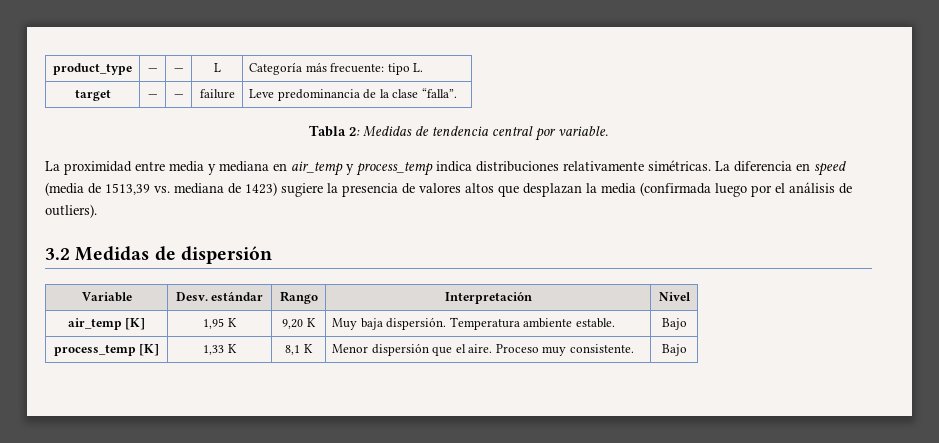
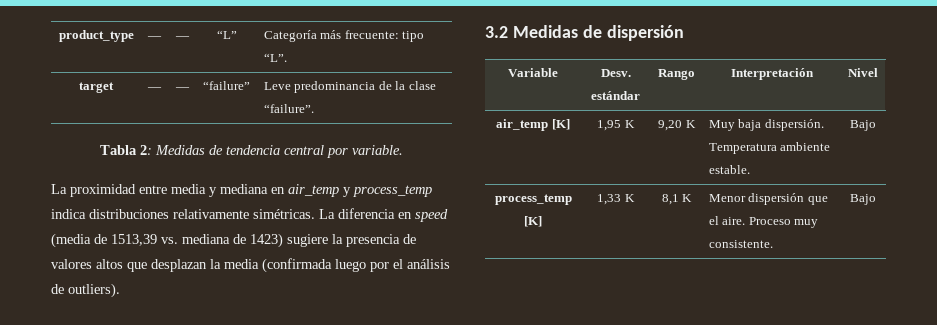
- product_type | — | — | L | Categoría más frecuente: tipo L.
+ product_type | — | — | “L” | Categoría más frecuente: tipo “L”.
- target | — | — | failure | Leve predominancia de la clase “falla”.
+ target | — | — | “failure” | Leve predominancia de la clase “failure”.

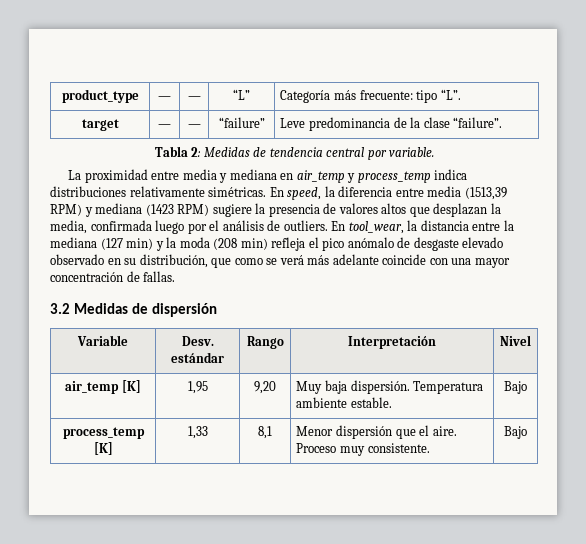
- La diferencia en speed (media de 1513,39 vs. mediana de 1423) sugiere la presencia de valores altos que desplazan la media (confirmada luego por el análisis de outliers).
+ En speed, la diferencia entre media (1513,39 RPM) y mediana (1423 RPM) sugiere la presencia de valores altos que desplazan la media, confirmada luego por el análisis de outliers. En tool_wear, la distancia entre la mediana (127 min) y la moda (208 min) refleja el pico anómalo de desgaste elevado observado en su distribución, que como se verá más adelante coincide con una mayor concentración de fallas.
- air_temp [K] | 1,95 K | 9,20 K | Muy baja dispersión. Temperatura ambiente estable. | Bajo
+ air_temp [K] | 1,95 | 9,20 | Muy baja dispersión. Temperatura ambiente estable. | Bajo
- process_temp [K] | 1,33 K | 8,1 K | Menor dispersión que el aire. Proceso muy consistente. | Bajo
+ process_temp [K] | 1,33 | 8,1 | Menor dispersión que el aire. Proceso muy consistente. | Bajo

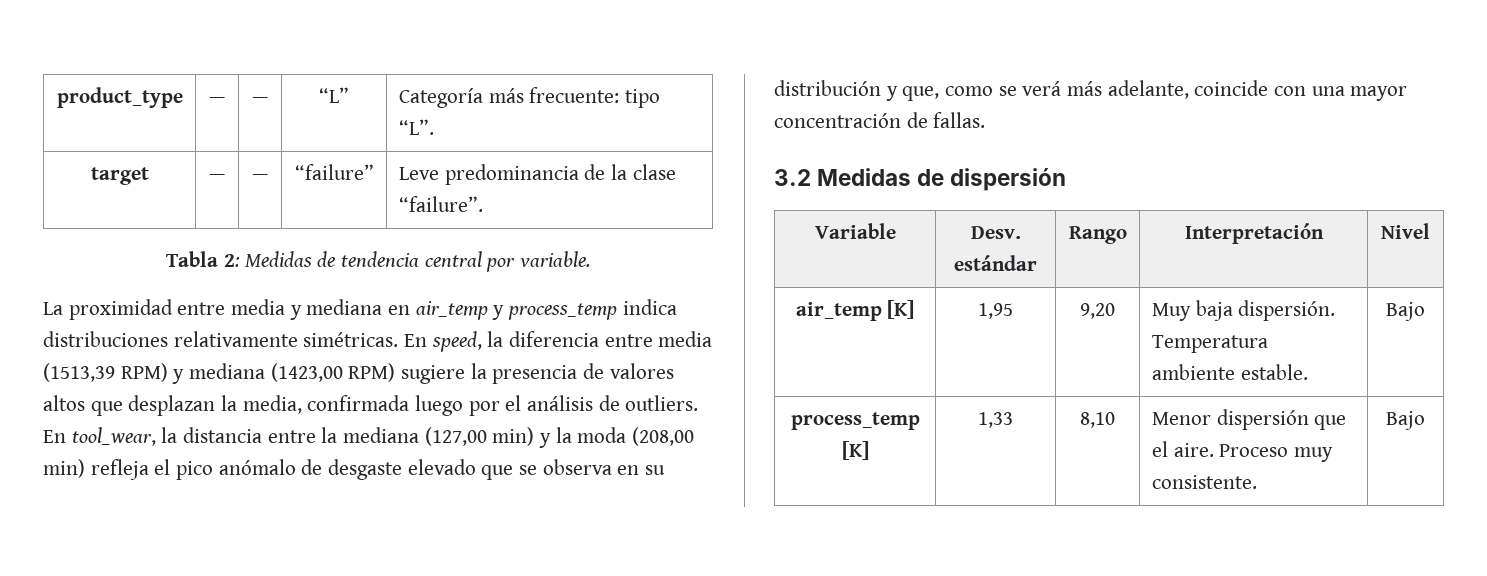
- En speed, la diferencia entre media (1513,39 RPM) y mediana (1423 RPM) sugiere la presencia de valores altos que desplazan la media, confirmada luego por el análisis de outliers.
+ En speed, la diferencia entre media (1513,39 RPM) y mediana (1423,00 RPM) sugiere la presencia de valores altos que desplazan la media, confirmada luego por el análisis de outliers.
- En tool_wear, la distancia entre la mediana (127 min) y la moda (208 min) refleja el pico anómalo de desgaste elevado observado en su distribución, que como se verá más adelante coincide con una mayor concentración de fallas.
+ En tool_wear, la distancia entre la mediana (127,00 min) y la moda (208,00 min) refleja el pico anómalo de desgaste elevado que se observa en su distribución y que, como se verá más adelante, coincide con una mayor concentración de fallas.
- process_temp [K] | 1,33 | 8,1 | Menor dispersión que el aire. Proceso muy consistente. | Bajo
+ process_temp [K] | 1,33 | 8,10 | Menor dispersión que el aire. Proceso muy consistente. | Bajo

